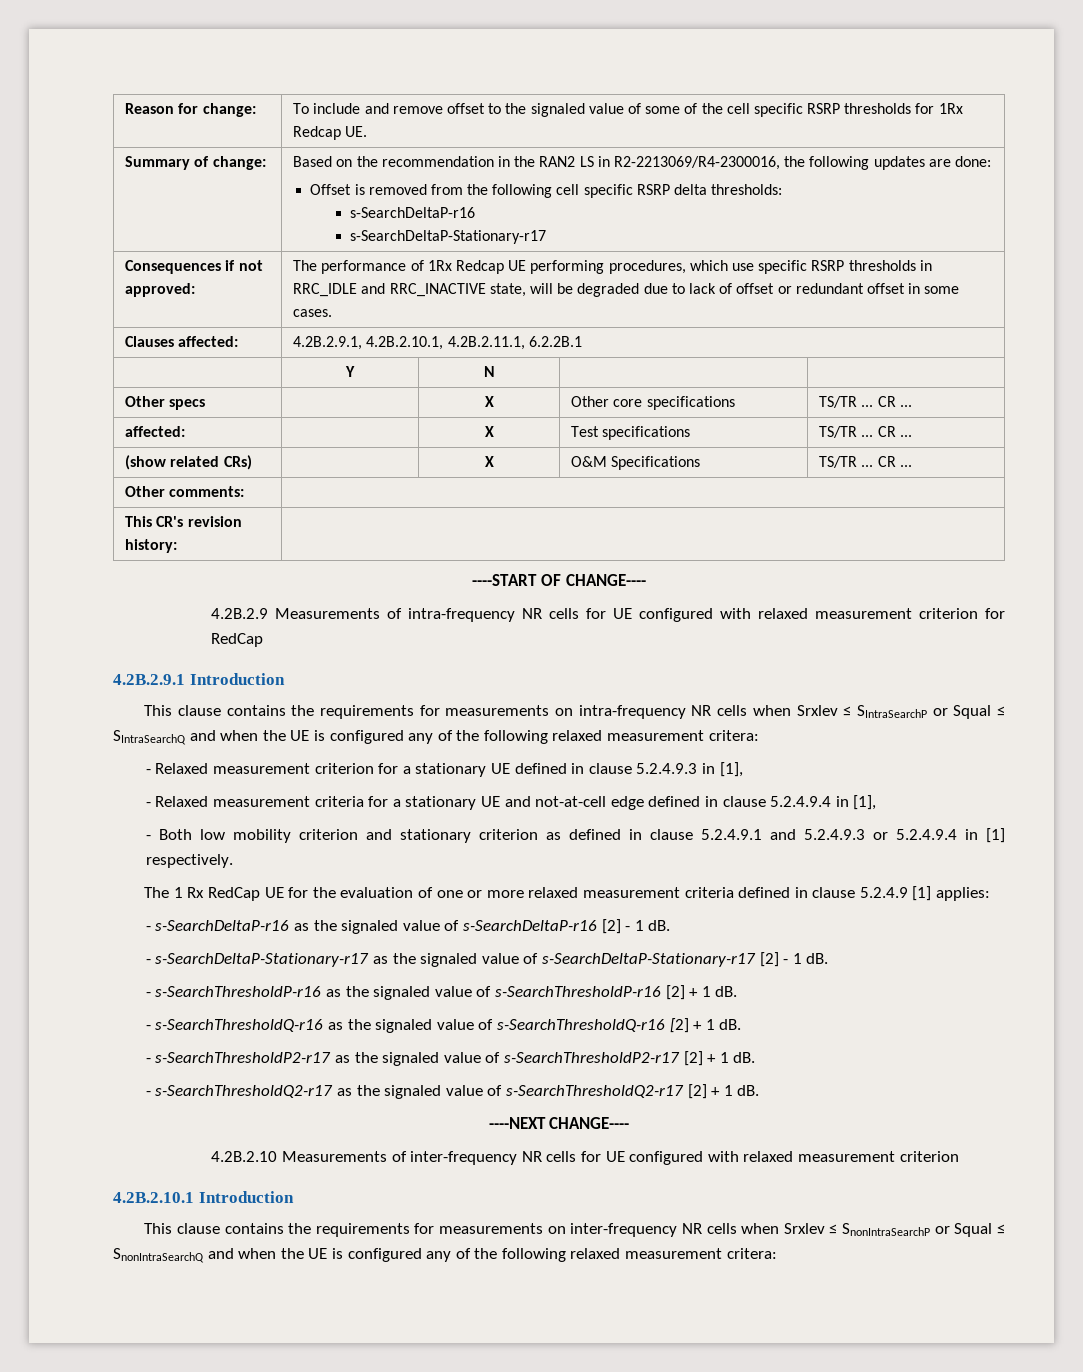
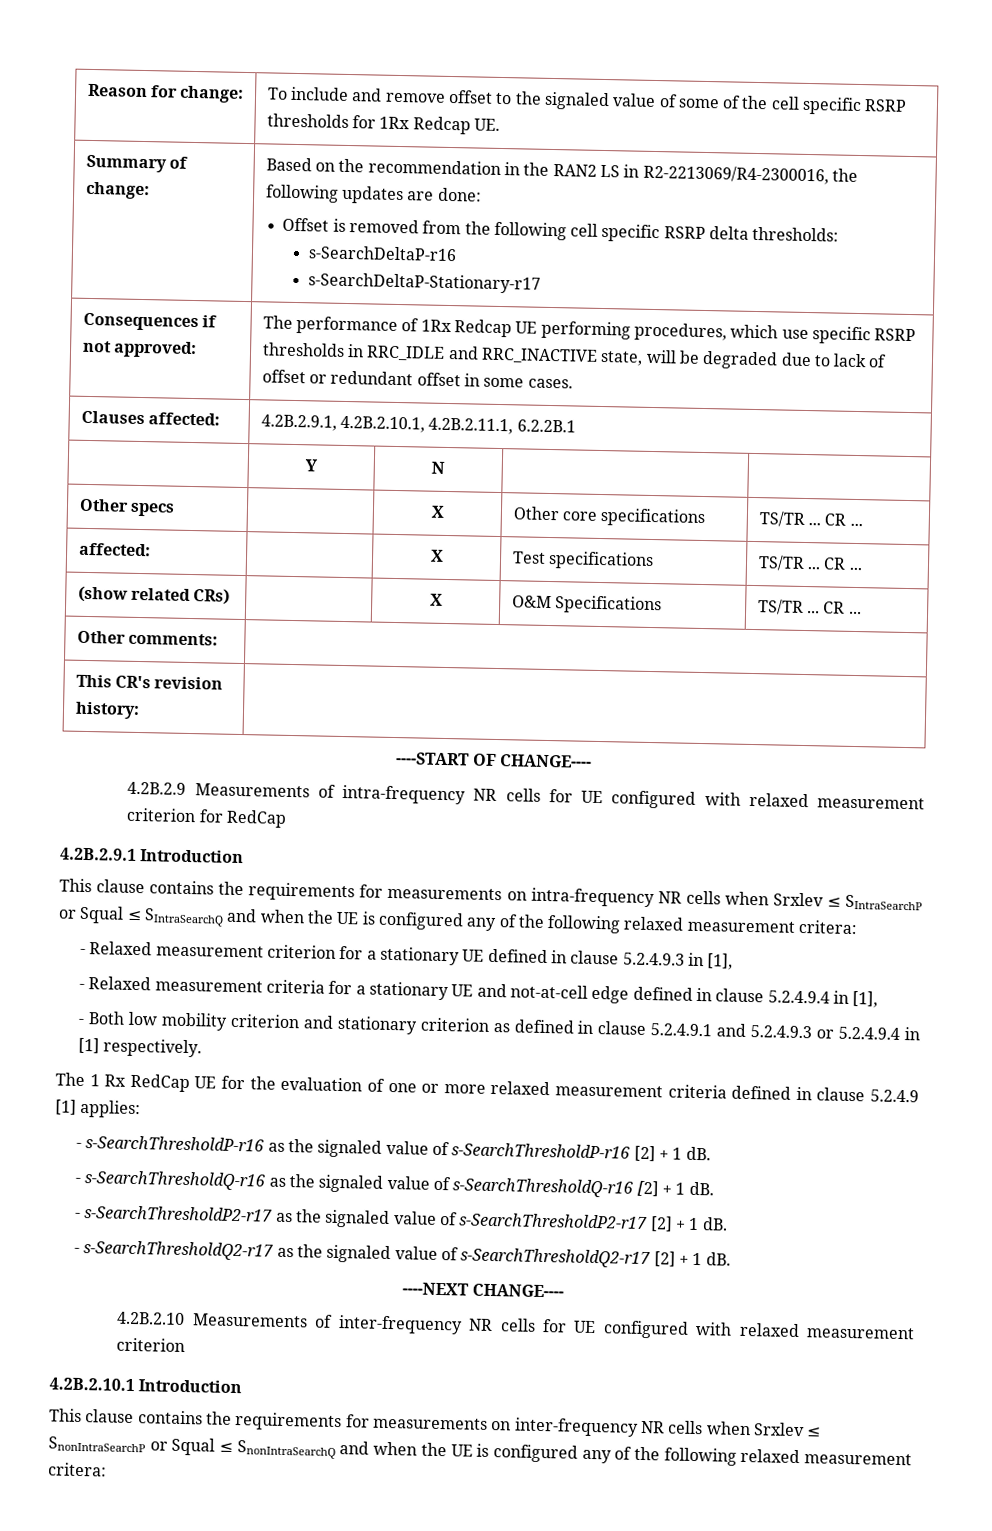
- - s-SearchDeltaP-r16 as the signaled value of s-SearchDeltaP-r16 [2] - 1 dB.
- - s-SearchDeltaP-Stationary-r17 as the signaled value of s-SearchDeltaP-Stationary-r17 [2] - 1 dB.

